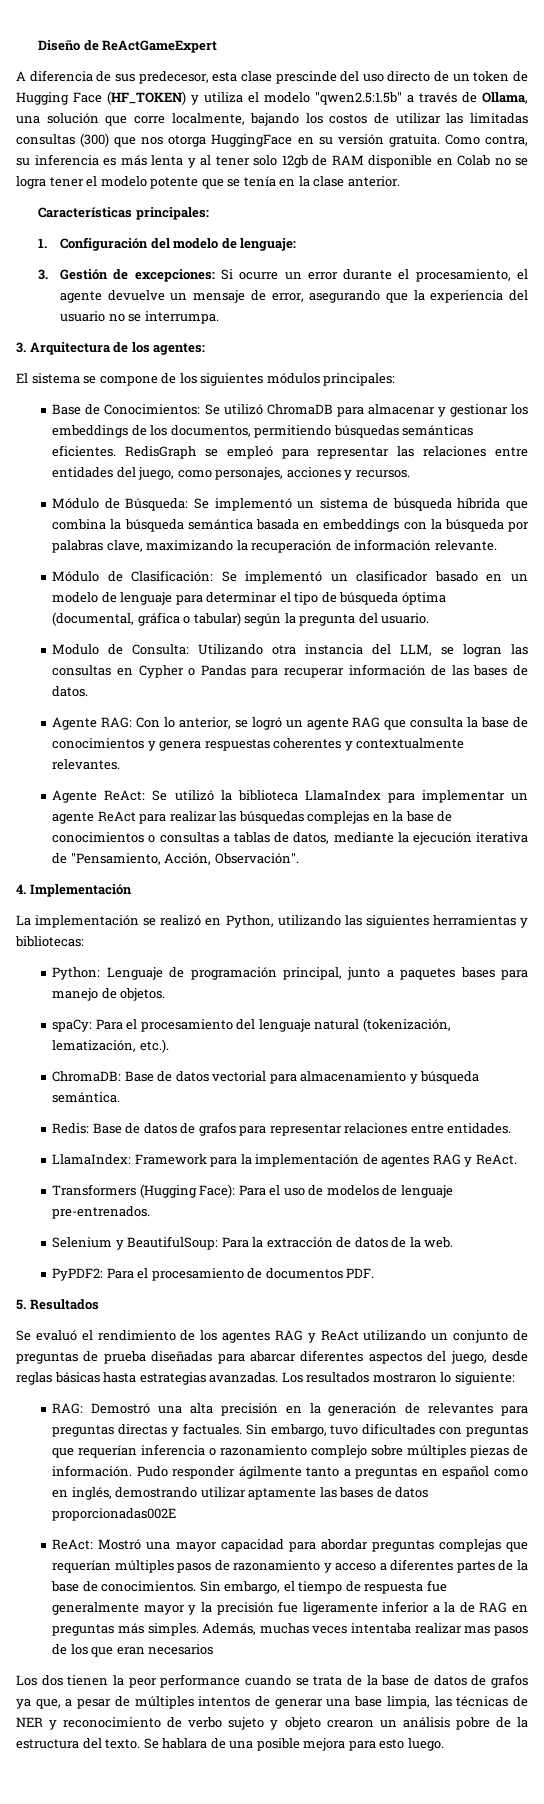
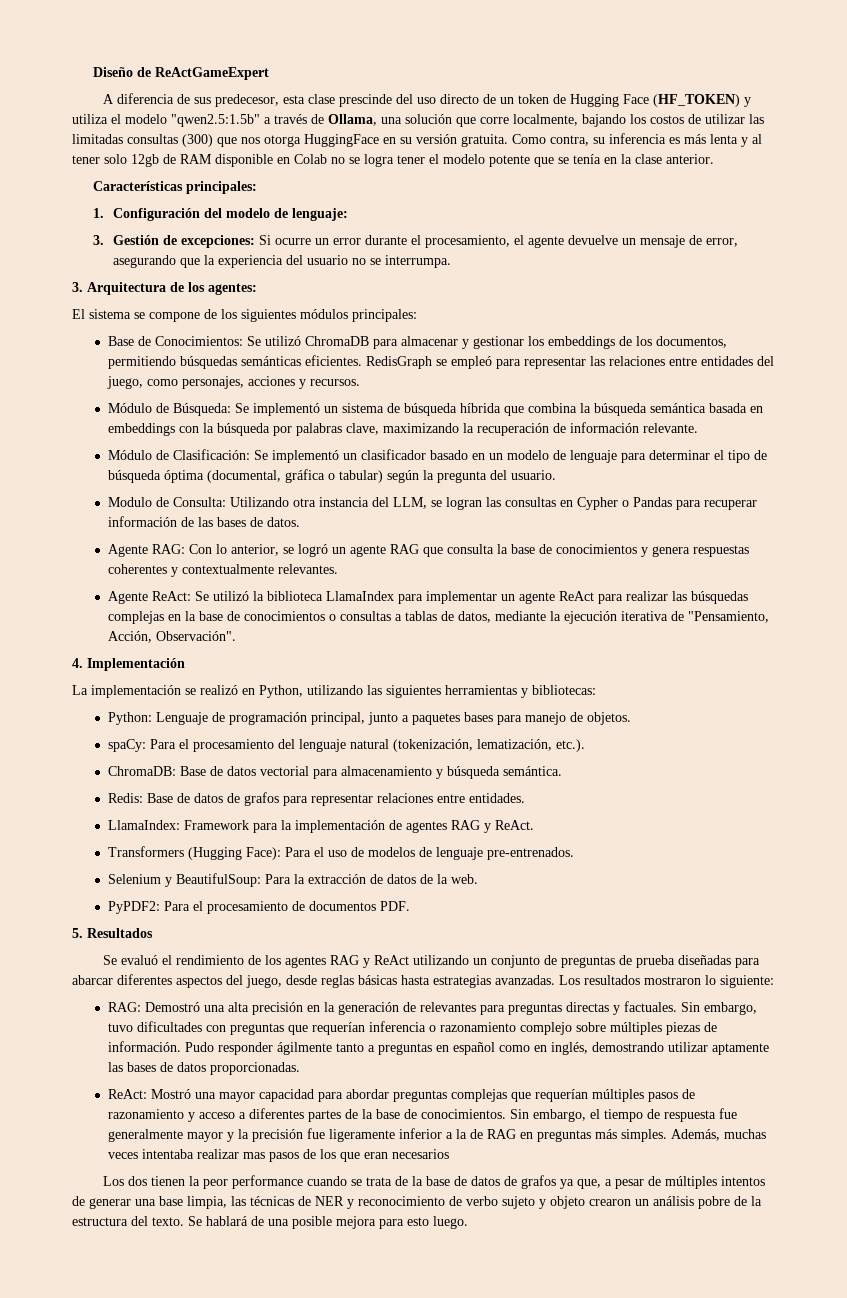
- Pudo responder ágilmente tanto a preguntas en español como en inglés, demostrando utilizar aptamente las bases de datos proporcionadas002E
+ Pudo responder ágilmente tanto a preguntas en español como en inglés, demostrando utilizar aptamente las bases de datos proporcionadas.
- Se hablara de una posible mejora para esto luego.
+ Se hablará de una posible mejora para esto luego.

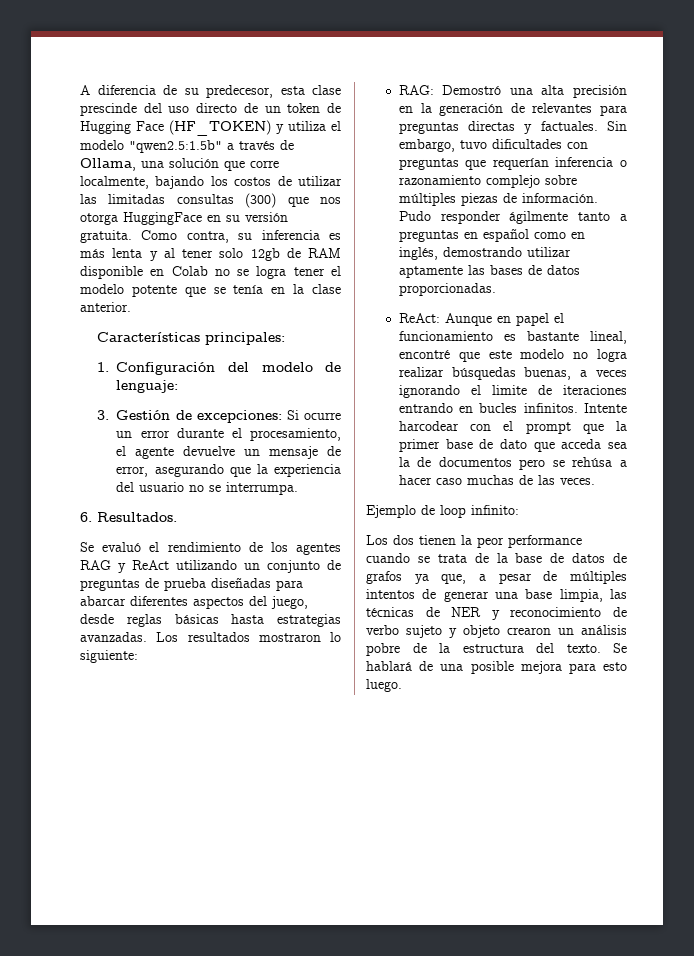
- Diseño de ReActGameExpert
- A diferencia de sus predecesor, esta clase prescinde del uso directo de un token de Hugging Face (HF_TOKEN) y utiliza el modelo "qwen2.5:1.5b" a través de Ollama, una solución que corre localmente, bajando los costos de utilizar las limitadas consultas (300) que nos otorga HuggingFace en su versión gratuita.
+ A diferencia de su predecesor, esta clase prescinde del uso directo de un token de Hugging Face (HF_TOKEN) y utiliza el modelo "qwen2.5:1.5b" a través de Ollama, una solución que corre localmente, bajando los costos de utilizar las limitadas consultas (300) que nos otorga HuggingFace en su versión gratuita.
- 3. Arquitectura de los agentes:
- El sistema se compone de los siguientes módulos principales:
- Base de Conocimientos: Se utilizó ChromaDB para almacenar y gestionar los embeddings de los documentos, permitiendo búsquedas semánticas eficientes. RedisGraph se empleó para representar las relaciones entre entidades del juego, como personajes, acciones y recursos.
- Módulo de Búsqueda: Se implementó un sistema de búsqueda híbrida que combina la búsqueda semántica basada en embeddings con la búsqueda por palabras clave, maximizando la recuperación de información relevante.
- Módulo de Clasificación: Se implementó un clasificador basado en un modelo de lenguaje para determinar el tipo de búsqueda óptima (documental, gráfica o tabular) según la pregunta del usuario.
- Modulo de Consulta: Utilizando otra instancia del LLM, se logran las consultas en Cypher o Pandas para recuperar información de las bases de datos.
- Agente RAG: Con lo anterior, se logró un agente RAG que consulta la base de conocimientos y genera respuestas coherentes y contextualmente relevantes.
- Agente ReAct: Se utilizó la biblioteca LlamaIndex para implementar un agente ReAct para realizar las búsquedas complejas en la base de conocimientos o consultas a tablas de datos, mediante la ejecución iterativa de "Pensamiento, Acción, Observación".
- 4. Implementación
- La implementación se realizó en Python, utilizando las siguientes herramientas y bibliotecas:
- Python: Lenguaje de programación principal, junto a paquetes bases para manejo de objetos.
- spaCy: Para el procesamiento del lenguaje natural (tokenización, lematización, etc.).
- ChromaDB: Base de datos vectorial para almacenamiento y búsqueda semántica.
- Redis: Base de datos de grafos para representar relaciones entre entidades.
- LlamaIndex: Framework para la implementación de agentes RAG y ReAct.
- Transformers (Hugging Face): Para el uso de modelos de lenguaje pre-entrenados.
- Selenium y BeautifulSoup: Para la extracción de datos de la web.
- PyPDF2: Para el procesamiento de documentos PDF.
- 5. Resultados
+ 6. Resultados.
- ReAct: Mostró una mayor capacidad para abordar preguntas complejas que requerían múltiples pasos de razonamiento y acceso a diferentes partes de la base de conocimientos. Sin embargo, el tiempo de respuesta fue generalmente mayor y la precisión fue ligeramente inferior a la de RAG en preguntas más simples. Además, muchas veces intentaba realizar mas pasos de los que eran necesarios
+ ReAct: Aunque en papel el funcionamiento es bastante lineal, encontré que este modelo no logra realizar búsquedas buenas, a veces ignorando el limite de iteraciones entrando en bucles infinitos. Intente harcodear con el prompt que la primer base de dato que acceda sea la de documentos pero se rehúsa a hacer caso muchas de las veces.
+ Ejemplo de loop infinito:

